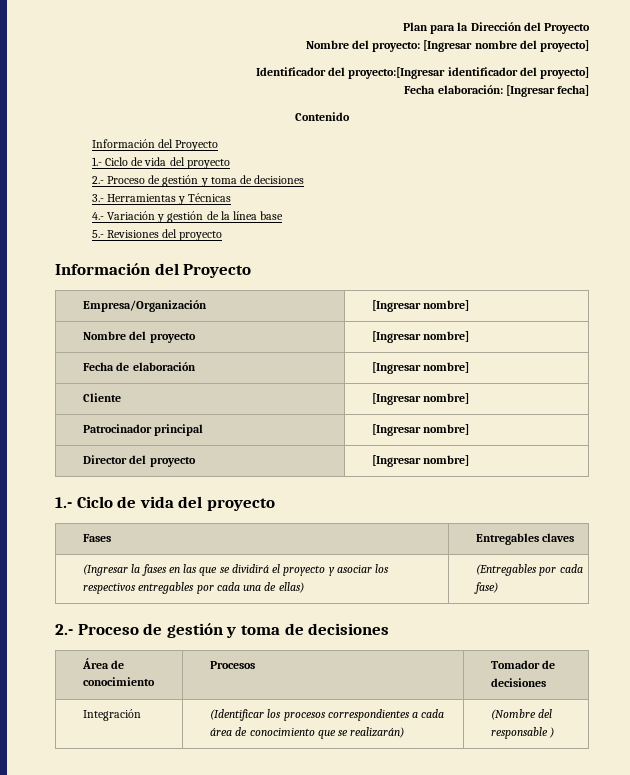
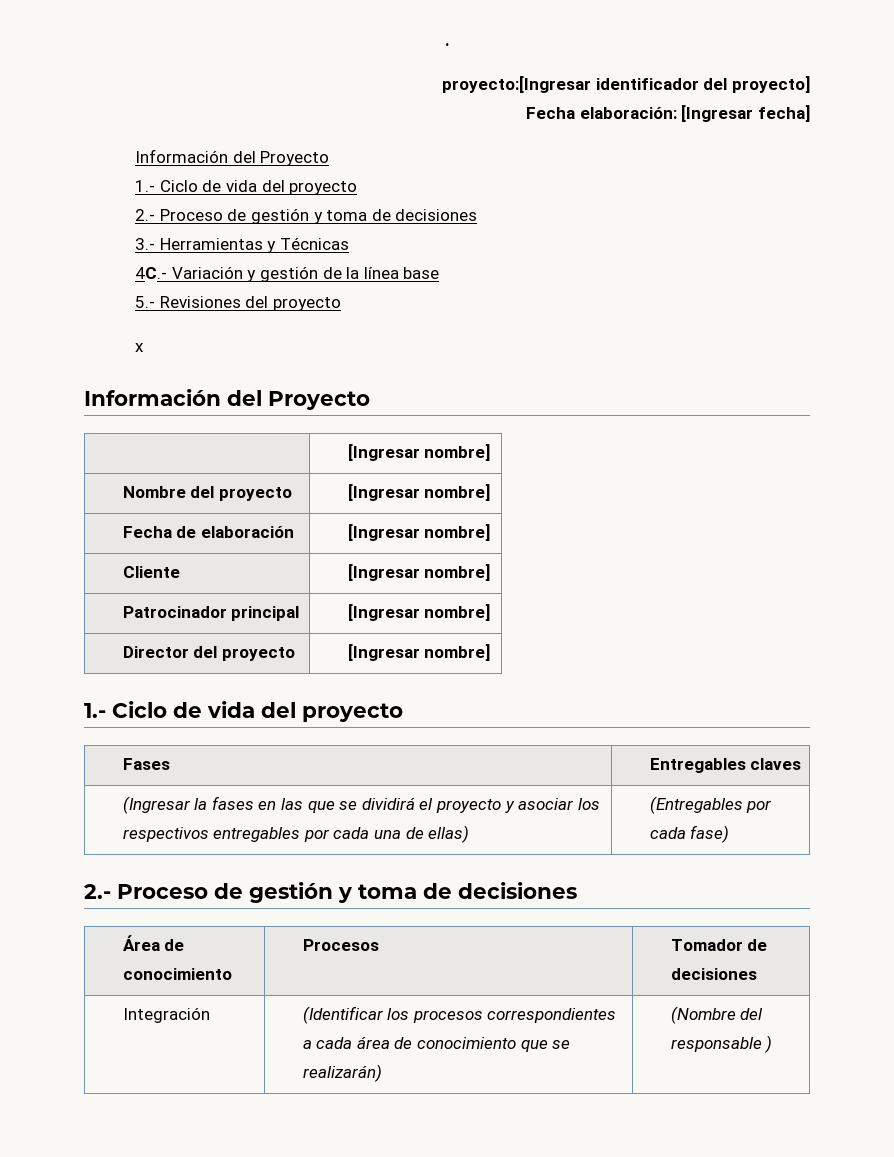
- Plan para la Dirección del Proyecto
- Nombre del proyecto: [Ingresar nombre del proyecto]
- Identificador del proyecto:[Ingresar identificador del proyecto]
+ .
+ proyecto:[Ingresar identificador del proyecto]
- Contenido
- 4.- Variación y gestión de la línea base
+ 4C.- Variación y gestión de la línea base
  5.- Revisiones del proyecto
+ x
  Información del Proyecto
- Empresa/Organización | [Ingresar nombre]
+ | [Ingresar nombre]

